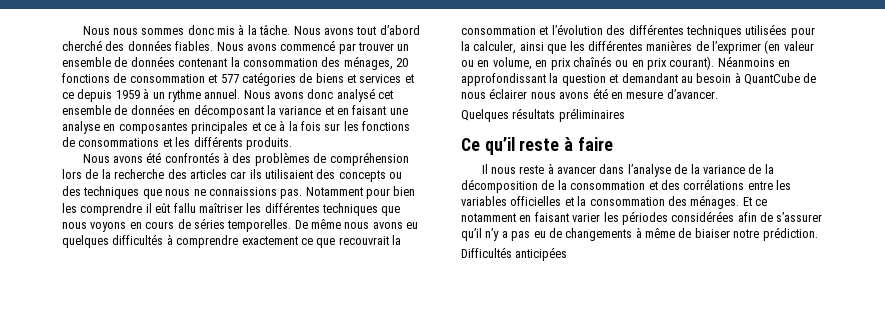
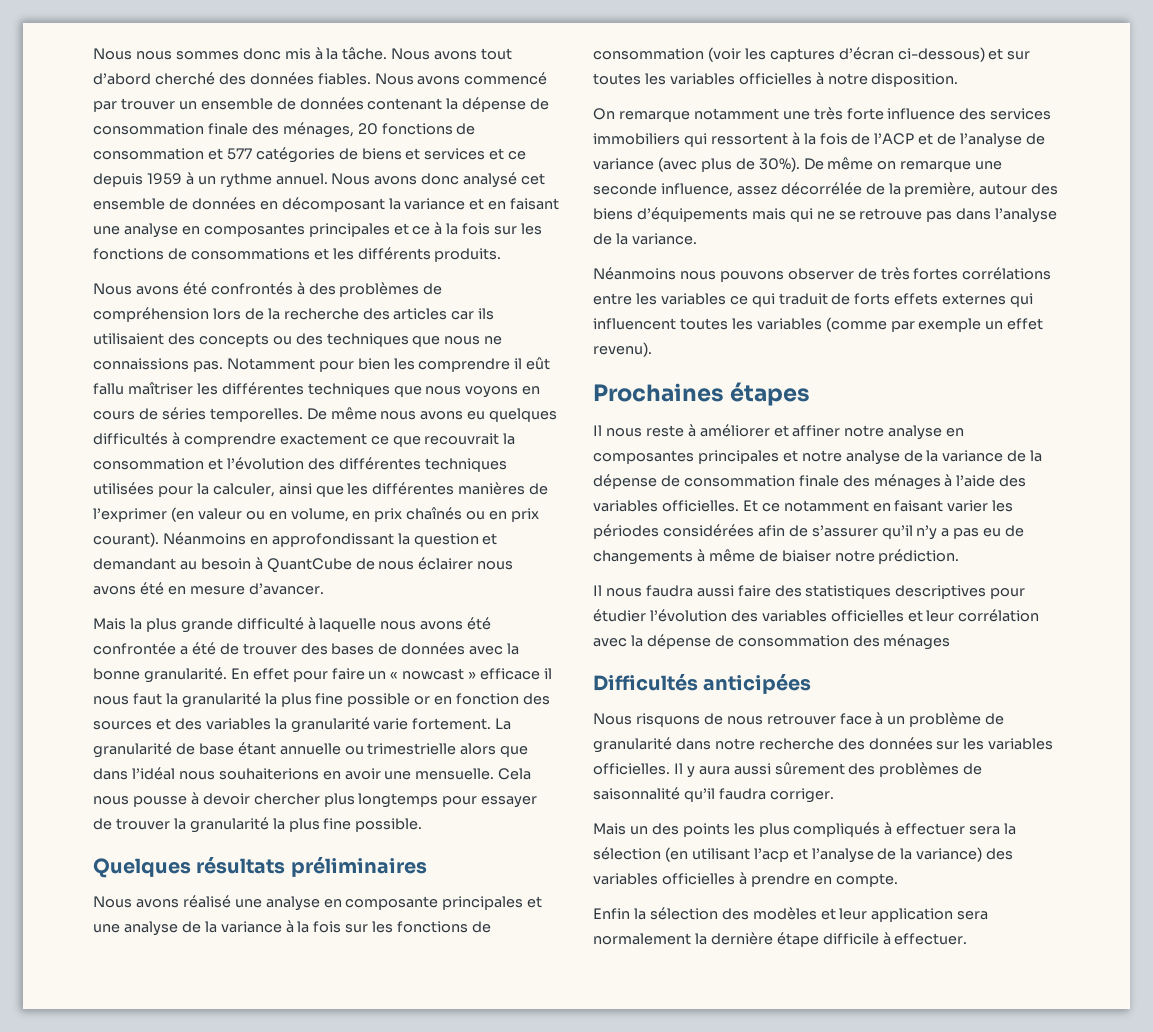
- Nous avons commencé par trouver un ensemble de données contenant la consommation des ménages, 20 fonctions de consommation et 577 catégories de biens et services et ce depuis 1959 à un rythme annuel.
+ Nous avons commencé par trouver un ensemble de données contenant la dépense de consommation finale des ménages, 20 fonctions de consommation et 577 catégories de biens et services et ce depuis 1959 à un rythme annuel.
+ Mais la plus grande difficulté à laquelle nous avons été confrontée a été de trouver des bases de données avec la bonne granularité. En effet pour faire un « nowcast » efficace il nous faut la granularité la plus fine possible or en fonction des sources et des variables la granularité varie fortement. La granularité de base étant annuelle ou trimestrielle alors que dans l’idéal nous souhaiterions en avoir une mensuelle. Cela nous pousse à devoir chercher plus longtemps pour essayer de trouver la granularité la plus fine possible.
  Quelques résultats préliminaires
- Ce qu’il reste à faire
- Il nous reste à avancer dans l’analyse de la variance de la décomposition de la consommation et des corrélations entre les variables officielles et la consommation des ménages.
+ Nous avons réalisé une analyse en composante principales et une analyse de la variance à la fois sur les fonctions de consommation (voir les captures d’écran ci-dessous) et sur toutes les variables officielles à notre disposition.
+ On remarque notamment une très forte influence des services immobiliers qui ressortent à la fois de l’ACP et de l’analyse de variance (avec plus de 30%). De même on remarque une seconde influence, assez décorrélée de la première, autour des biens d’équipements mais qui ne se retrouve pas dans l’analyse de la variance.
+ Néanmoins nous pouvons observer de très fortes corrélations entre les variables ce qui traduit de forts effets externes qui influencent toutes les variables (comme par exemple un effet revenu).
+ Prochaines étapes
+ Il nous reste à améliorer et affiner notre analyse en composantes principales et notre analyse de la variance de la dépense de consommation finale des ménages à l’aide des variables officielles.
+ Il nous faudra aussi faire des statistiques descriptives pour étudier l’évolution des variables officielles et leur corrélation avec la dépense de consommation des ménages
  Difficultés anticipées
+ Nous risquons de nous retrouver face à un problème de granularité dans notre recherche des données sur les variables officielles. Il y aura aussi sûrement des problèmes de saisonnalité qu’il faudra corriger.
+ Mais un des points les plus compliqués à effectuer sera la sélection (en utilisant l’acp et l’analyse de la variance) des variables officielles à prendre en compte.
+ Enfin la sélection des modèles et leur application sera normalement la dernière étape difficile à effectuer.

